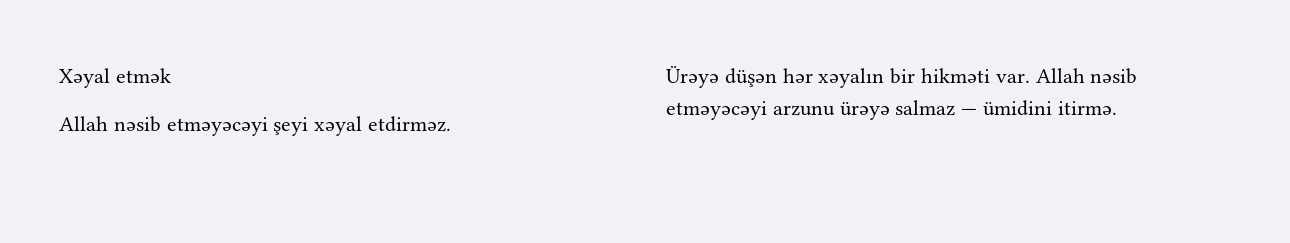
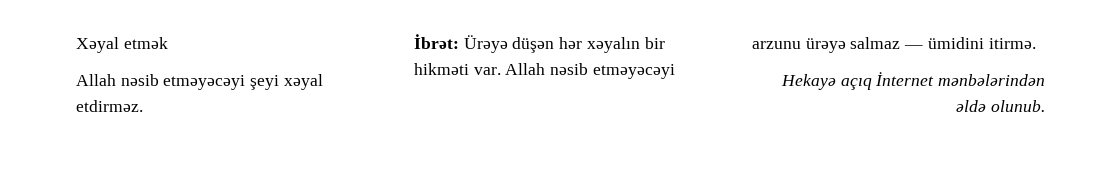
- Ürəyə düşən hər xəyalın bir hikməti var.
+ İbrət: Ürəyə düşən hər xəyalın bir hikməti var.
+ Hekayə açıq İnternet mənbələrindən əldə olunub.

